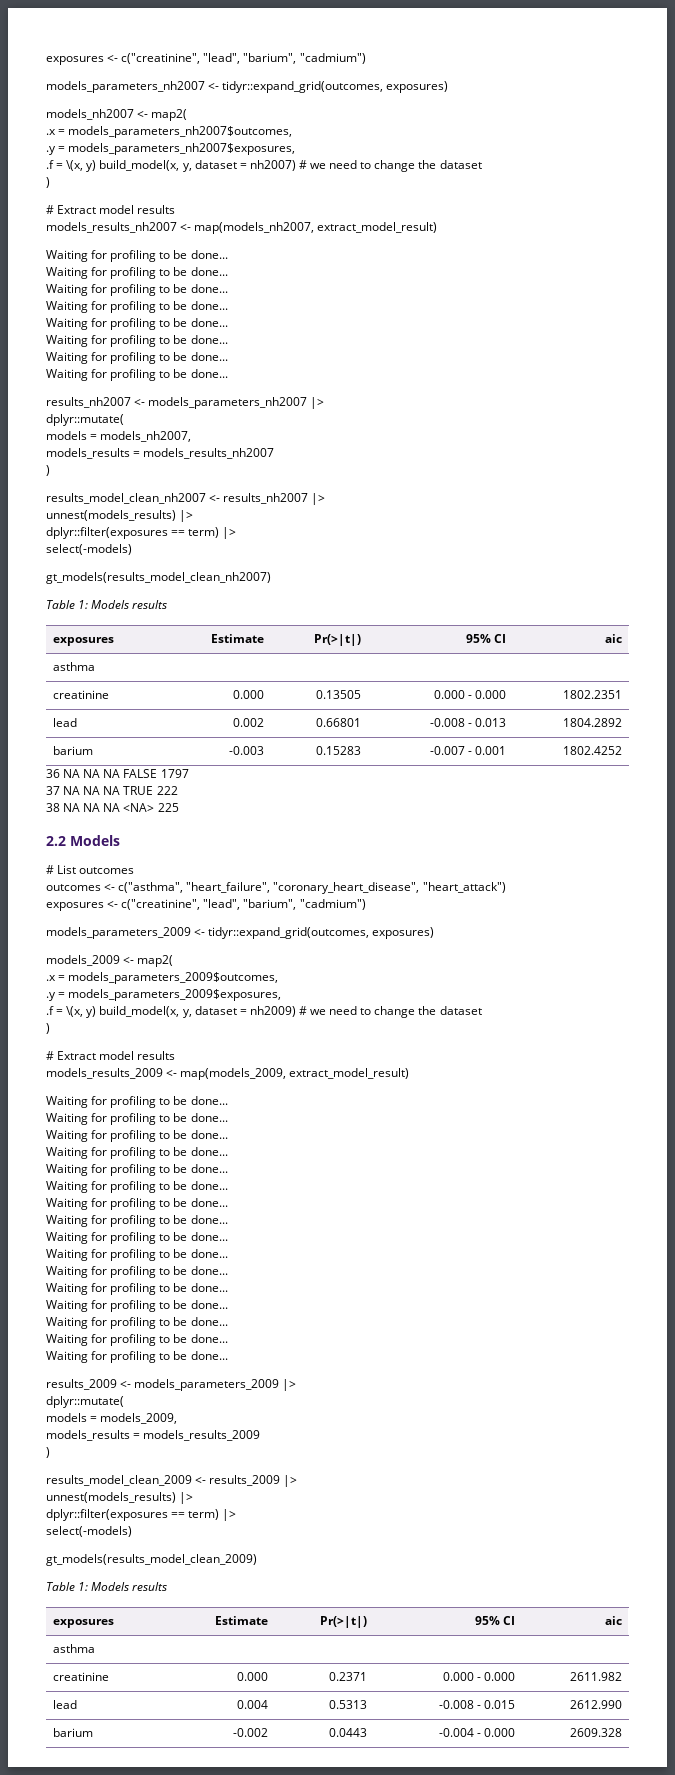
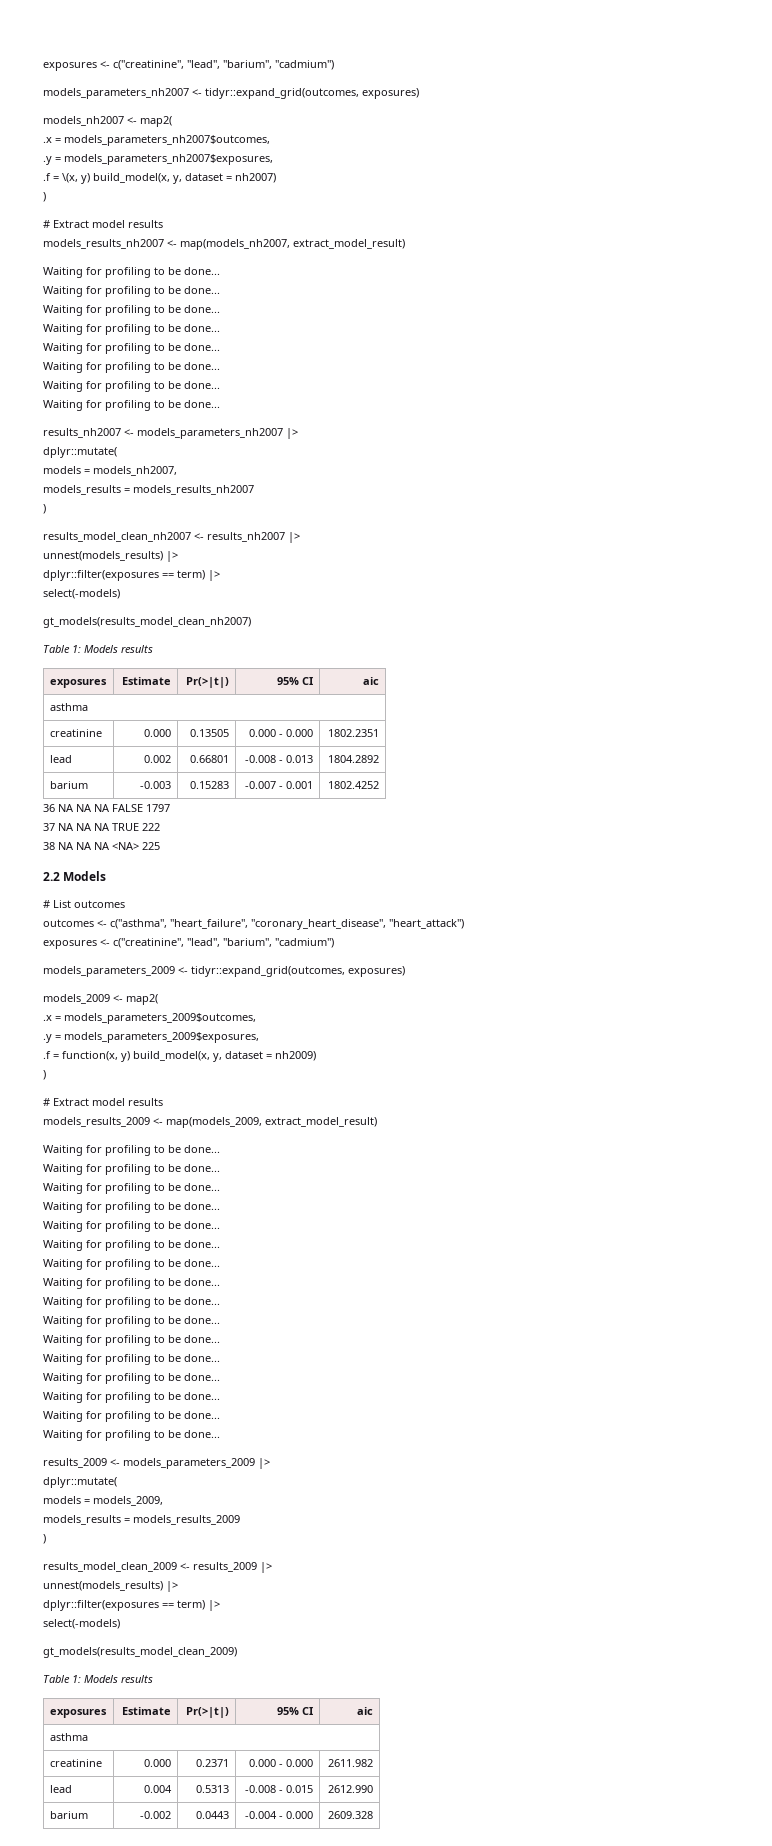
- .f = \(x, y) build_model(x, y, dataset = nh2007) # we need to change the dataset
+ .f = \(x, y) build_model(x, y, dataset = nh2007)
- .f = \(x, y) build_model(x, y, dataset = nh2009) # we need to change the dataset
+ .f = function(x, y) build_model(x, y, dataset = nh2009)

